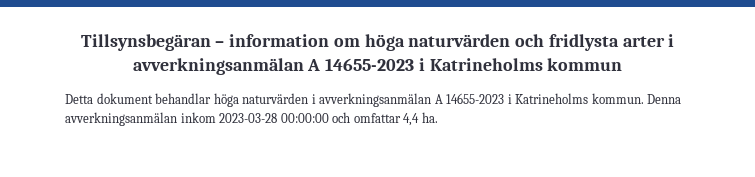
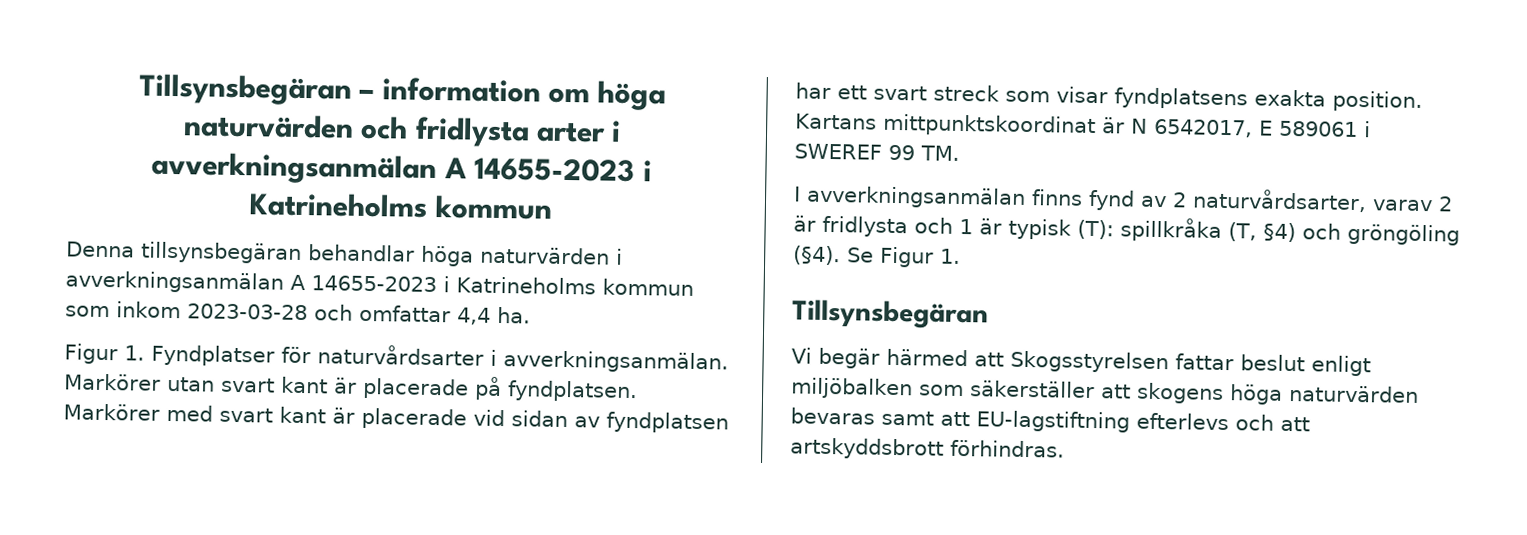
- Detta dokument behandlar höga naturvärden i avverkningsanmälan A 14655-2023 i Katrineholms kommun. Denna avverkningsanmälan inkom 2023-03-28 00:00:00 och omfattar 4,4 ha.
+ Denna tillsynsbegäran behandlar höga naturvärden i avverkningsanmälan A 14655-2023 i Katrineholms kommun som inkom 2023-03-28 och omfattar 4,4 ha.
+ Figur 1. Fyndplatser för naturvårdsarter i avverkningsanmälan. Markörer utan svart kant är placerade på fyndplatsen. Markörer med svart kant är placerade vid sidan av fyndplatsen har ett svart streck som visar fyndplatsens exakta position. Kartans mittpunktskoordinat är N 6542017, E 589061 i SWEREF 99 TM.
+ I avverkningsanmälan finns fynd av 2 naturvårdsarter, varav 2 är fridlysta och 1 är typisk (T): spillkråka (T, §4) och gröngöling (§4). Se Figur 1.
+ Tillsynsbegäran
+ Vi begär härmed att Skogsstyrelsen fattar beslut enligt miljöbalken som säkerställer att skogens höga naturvärden bevaras samt att EU-lagstiftning efterlevs och att artskyddsbrott förhindras.

